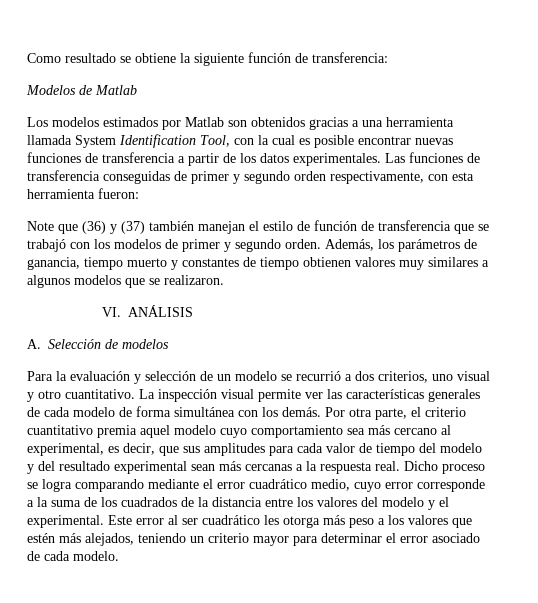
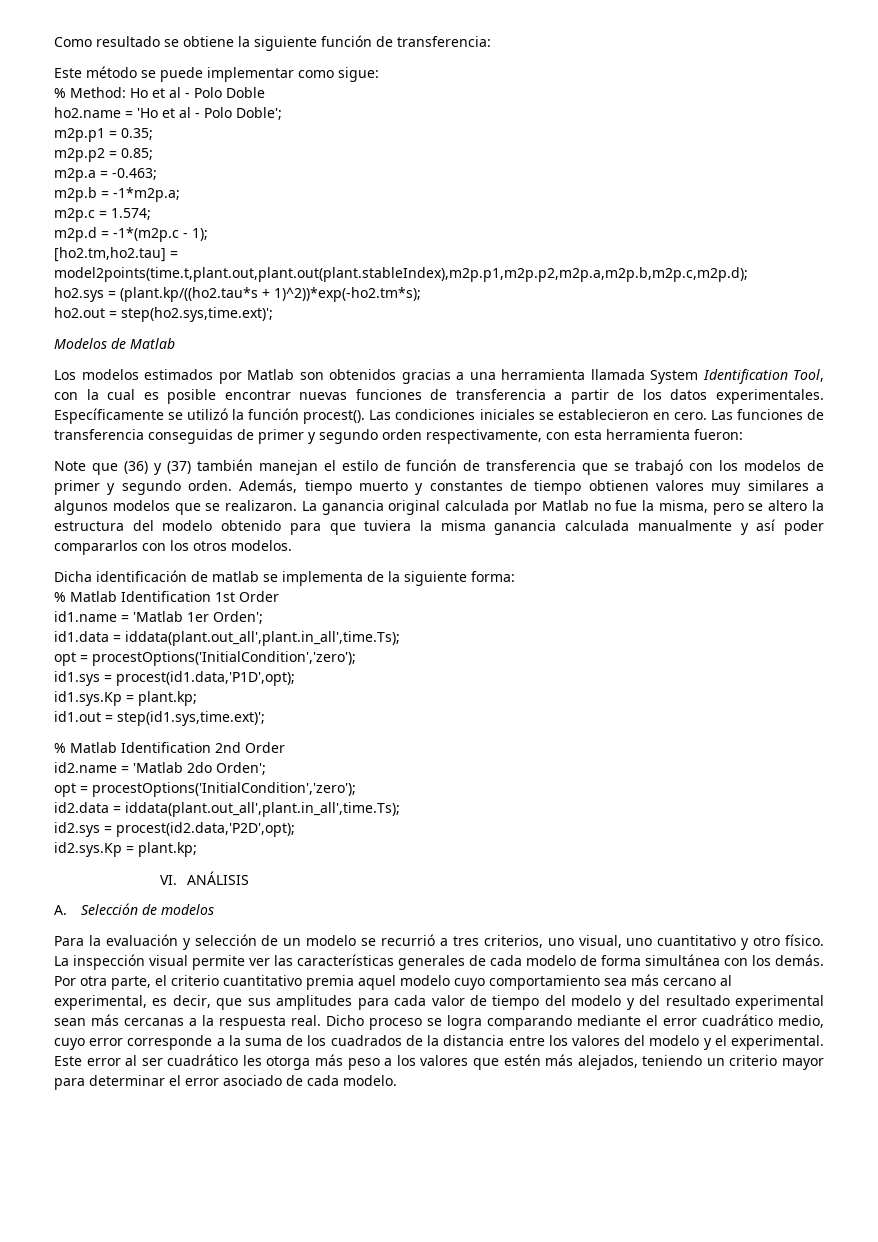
+ Este método se puede implementar como sigue:
+ % Method: Ho et al - Polo Doble
+ ho2.name = 'Ho et al - Polo Doble';
+ m2p.p1 = 0.35;
+ m2p.p2 = 0.85;
+ m2p.a = -0.463;
+ m2p.b = -1*m2p.a;
+ m2p.c = 1.574;
+ m2p.d = -1*(m2p.c - 1);
+ [ho2.tm,ho2.tau] = model2points(time.t,plant.out,plant.out(plant.stableIndex),m2p.p1,m2p.p2,m2p.a,m2p.b,m2p.c,m2p.d);
+ ho2.sys = (plant.kp/((ho2.tau*s + 1)^2))*exp(-ho2.tm*s);
+ ho2.out = step(ho2.sys,time.ext)';
+ Específicamente se utilizó la función procest(). Las condiciones iniciales se establecieron en cero.
- Además, los parámetros de ganancia, tiempo muerto y constantes de tiempo obtienen valores muy similares a algunos modelos que se realizaron.
+ Además, tiempo muerto y constantes de tiempo obtienen valores muy similares a algunos modelos que se realizaron. La ganancia original calculada por Matlab no fue la misma, pero se altero la estructura del modelo obtenido para que tuviera la misma ganancia calculada manualmente y así poder compararlos con los otros modelos.
+ Dicha identificación de matlab se implementa de la siguiente forma:
+ % Matlab Identification 1st Order
+ id1.name = 'Matlab 1er Orden';
+ id1.data = iddata(plant.out_all',plant.in_all',time.Ts);
+ opt = procestOptions('InitialCondition','zero');
+ id1.sys = procest(id1.data,'P1D',opt);
+ id1.sys.Kp = plant.kp;
+ id1.out = step(id1.sys,time.ext)';
+ % Matlab Identification 2nd Order
+ id2.name = 'Matlab 2do Orden';
+ opt = procestOptions('InitialCondition','zero');
+ id2.data = iddata(plant.out_all',plant.in_all',time.Ts);
+ id2.sys = procest(id2.data,'P2D',opt);
+ id2.sys.Kp = plant.kp;
- Para la evaluación y selección de un modelo se recurrió a dos criterios, uno visual y otro cuantitativo.
+ Para la evaluación y selección de un modelo se recurrió a tres criterios, uno visual, uno cuantitativo y otro físico.

